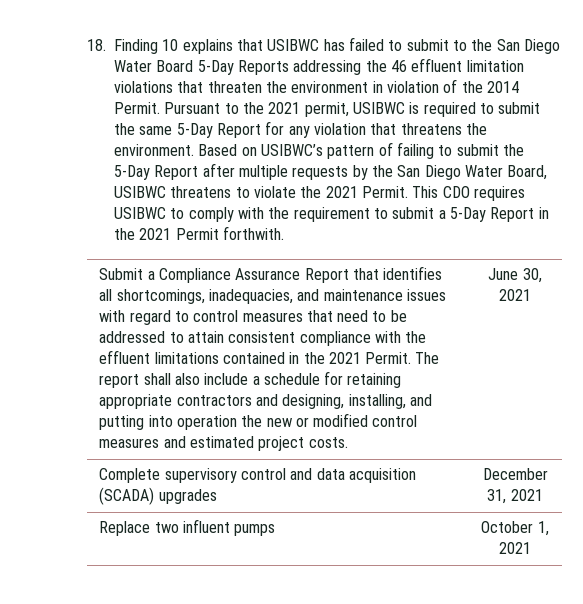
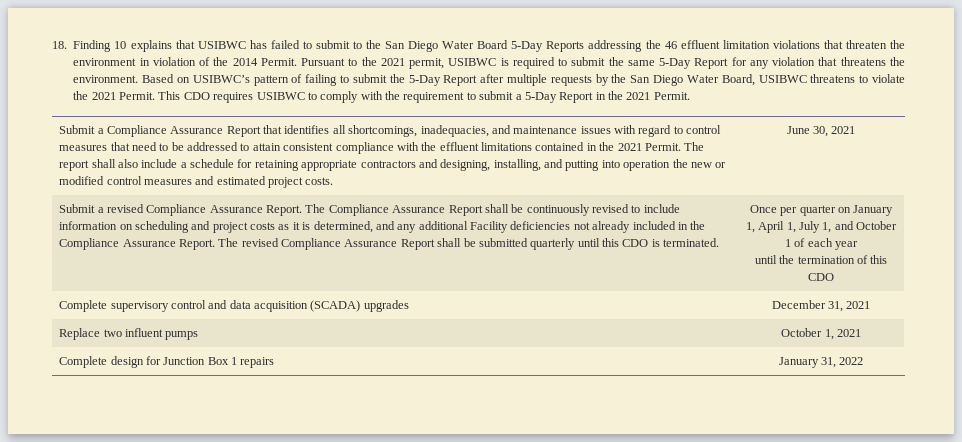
- This CDO requires USIBWC to comply with the requirement to submit a 5-Day Report in the 2021 Permit forthwith.
+ This CDO requires USIBWC to comply with the requirement to submit a 5-Day Report in the 2021 Permit.
+ Submit a revised Compliance Assurance Report. The Compliance Assurance Report shall be continuously revised to include information on scheduling and project costs as it is determined, and any additional Facility deficiencies not already included in the Compliance Assurance Report. The revised Compliance Assurance Report shall be submitted quarterly until this CDO is terminated. | Once per quarter on January 1, April 1, July 1, and October 1 of each year
+ until the termination of this CDO
+ Complete design for Junction Box 1 repairs | January 31, 2022

